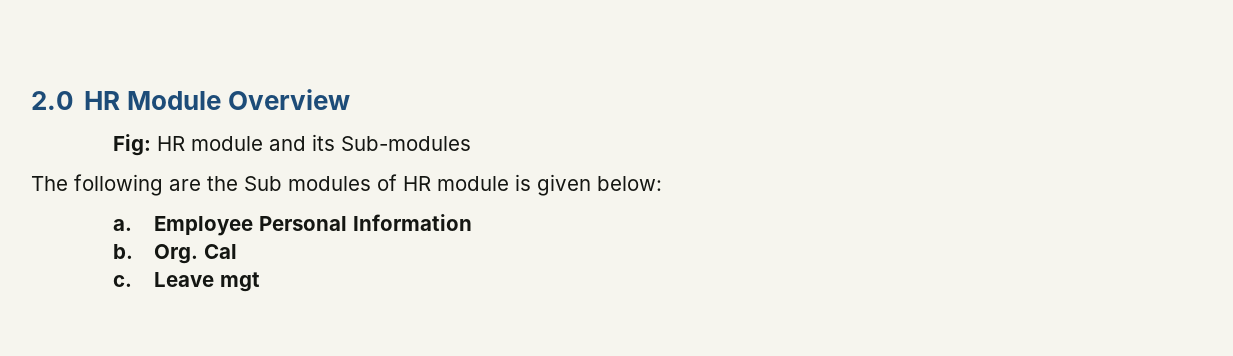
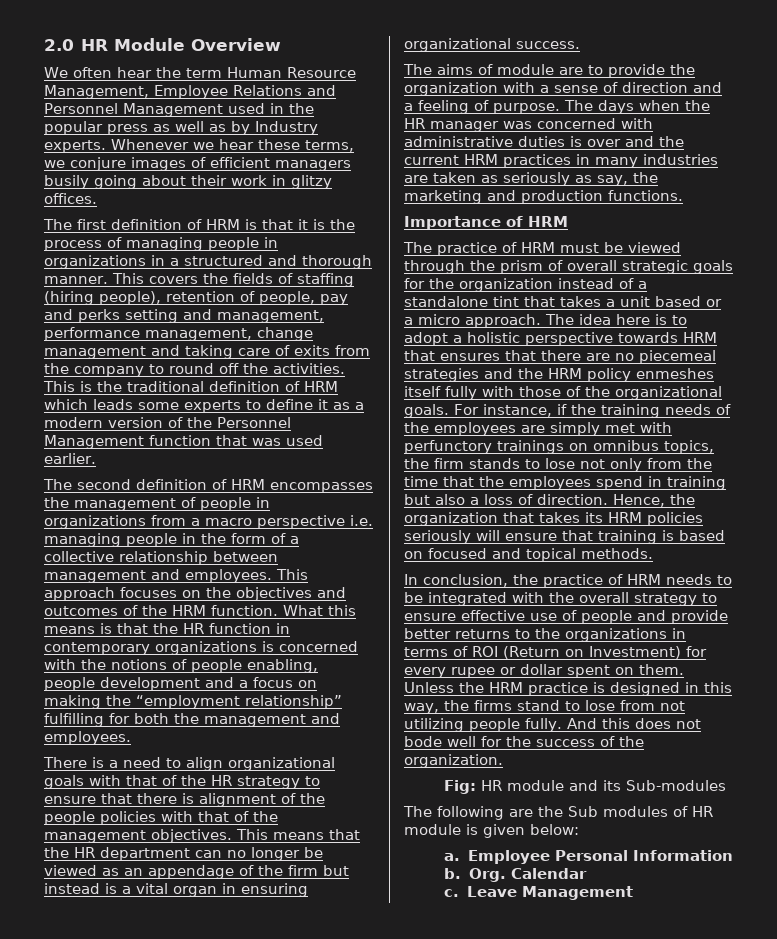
+ We often hear the term Human Resource Management, Employee Relations and Personnel Management used in the popular press as well as by Industry experts. Whenever we hear these terms, we conjure images of efficient managers busily going about their work in glitzy offices.
+ The first definition of HRM is that it is the process of managing people in organizations in a structured and thorough manner. This covers the fields of staffing (hiring people), retention of people, pay and perks setting and management, performance management, change management and taking care of exits from the company to round off the activities. This is the traditional definition of HRM which leads some experts to define it as a modern version of the Personnel Management function that was used earlier.
+ The second definition of HRM encompasses the management of people in organizations from a macro perspective i.e. managing people in the form of a collective relationship between management and employees. This approach focuses on the objectives and outcomes of the HRM function. What this means is that the HR function in contemporary organizations is concerned with the notions of people enabling, people development and a focus on making the “employment relationship” fulfilling for both the management and employees.
+ There is a need to align organizational goals with that of the HR strategy to ensure that there is alignment of the people policies with that of the management objectives. This means that the HR department can no longer be viewed as an appendage of the firm but instead is a vital organ in ensuring organizational success.
+ The aims of module are to provide the organization with a sense of direction and a feeling of purpose. The days when the HR manager was concerned with administrative duties is over and the current HRM practices in many industries are taken as seriously as say, the marketing and production functions.
+ Importance of HRM
+ The practice of HRM must be viewed through the prism of overall strategic goals for the organization instead of a standalone tint that takes a unit based or a micro approach. The idea here is to adopt a holistic perspective towards HRM that ensures that there are no piecemeal strategies and the HRM policy enmeshes itself fully with those of the organizational goals. For instance, if the training needs of the employees are simply met with perfunctory trainings on omnibus topics, the firm stands to lose not only from the time that the employees spend in training but also a loss of direction. Hence, the organization that takes its HRM policies seriously will ensure that training is based on focused and topical methods.
+ In conclusion, the practice of HRM needs to be integrated with the overall strategy to ensure effective use of people and provide better returns to the organizations in terms of ROI (Return on Investment) for every rupee or dollar spent on them. Unless the HRM practice is designed in this way, the firms stand to lose from not utilizing people fully. And this does not bode well for the success of the organization.
- Org. Cal
+ Org. Calendar
- Leave mgt
+ Leave Management

